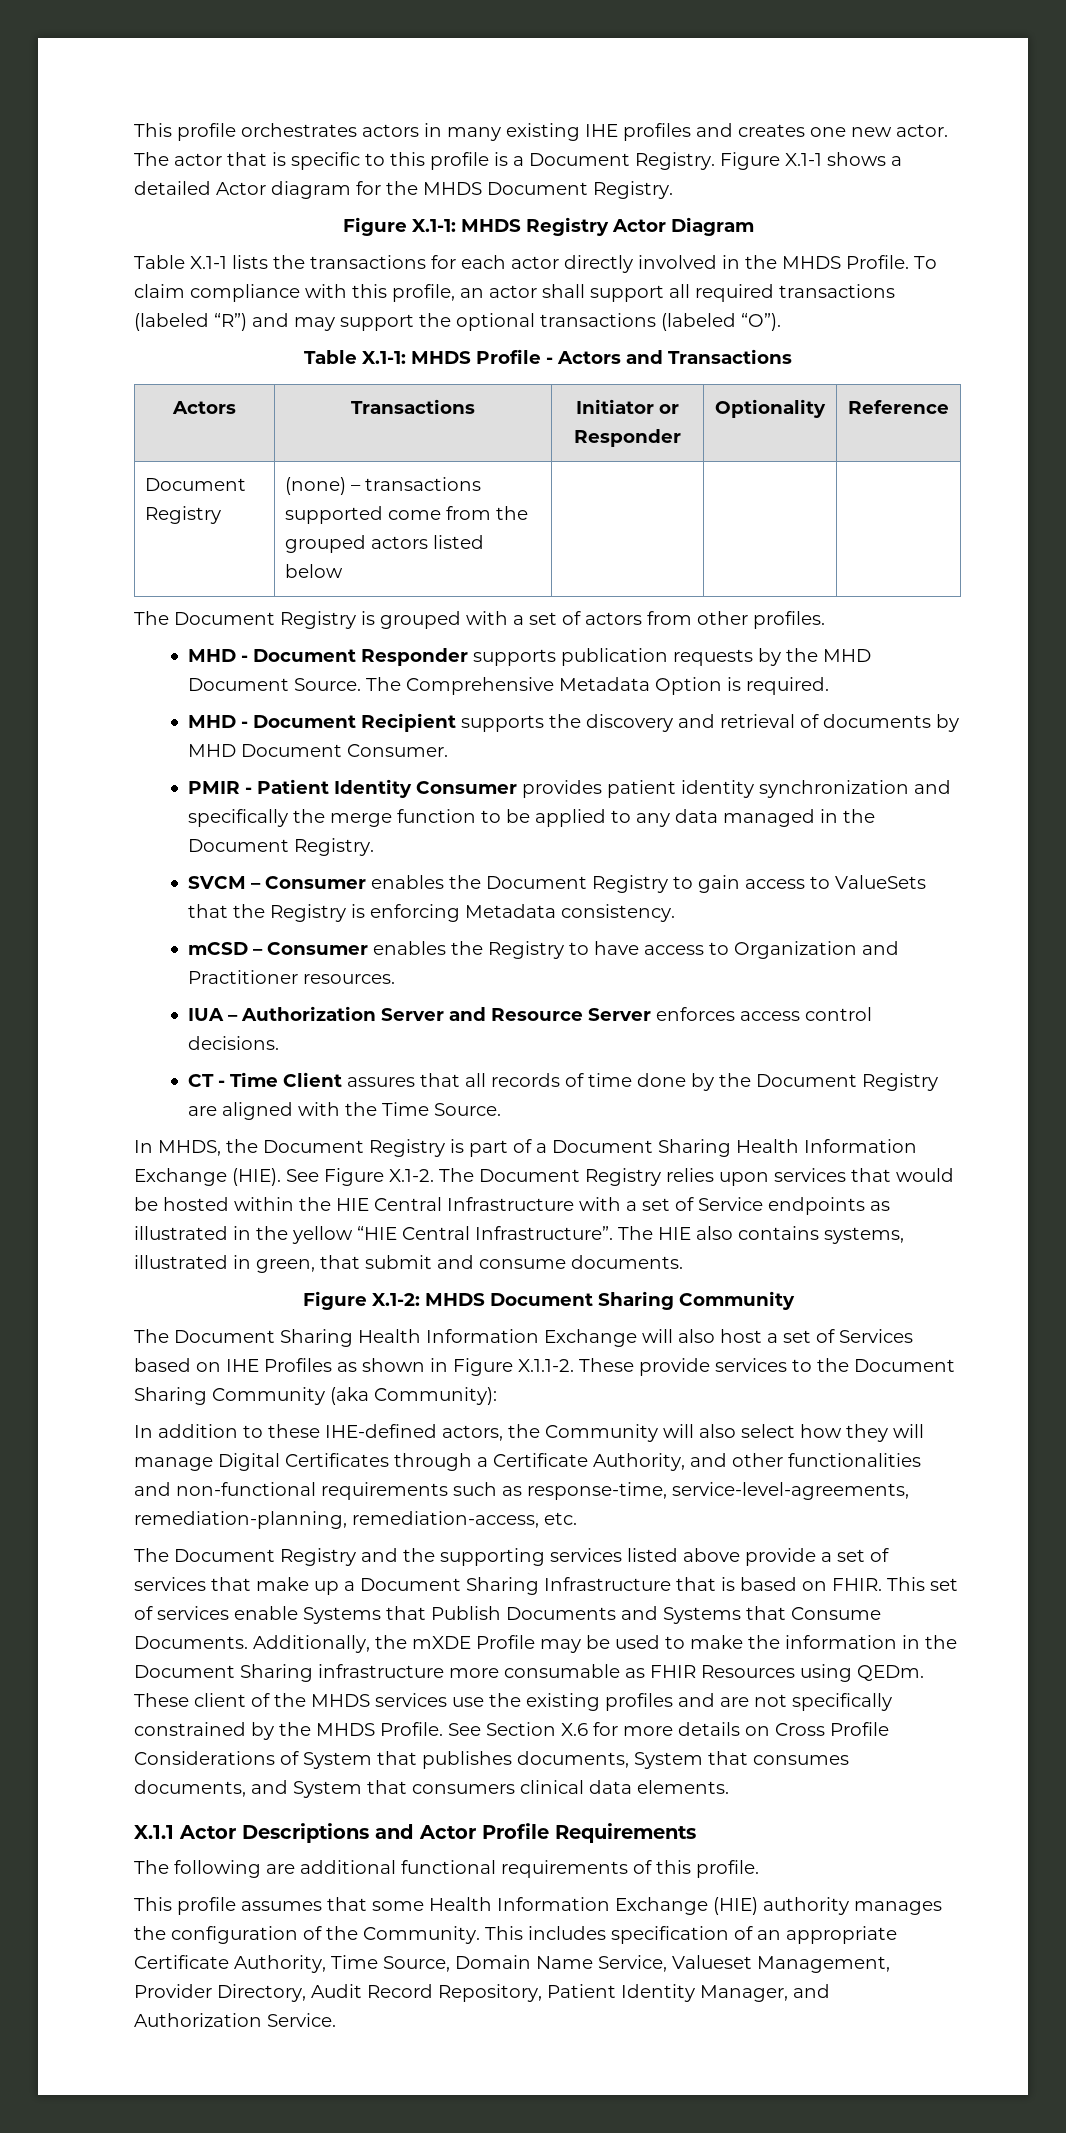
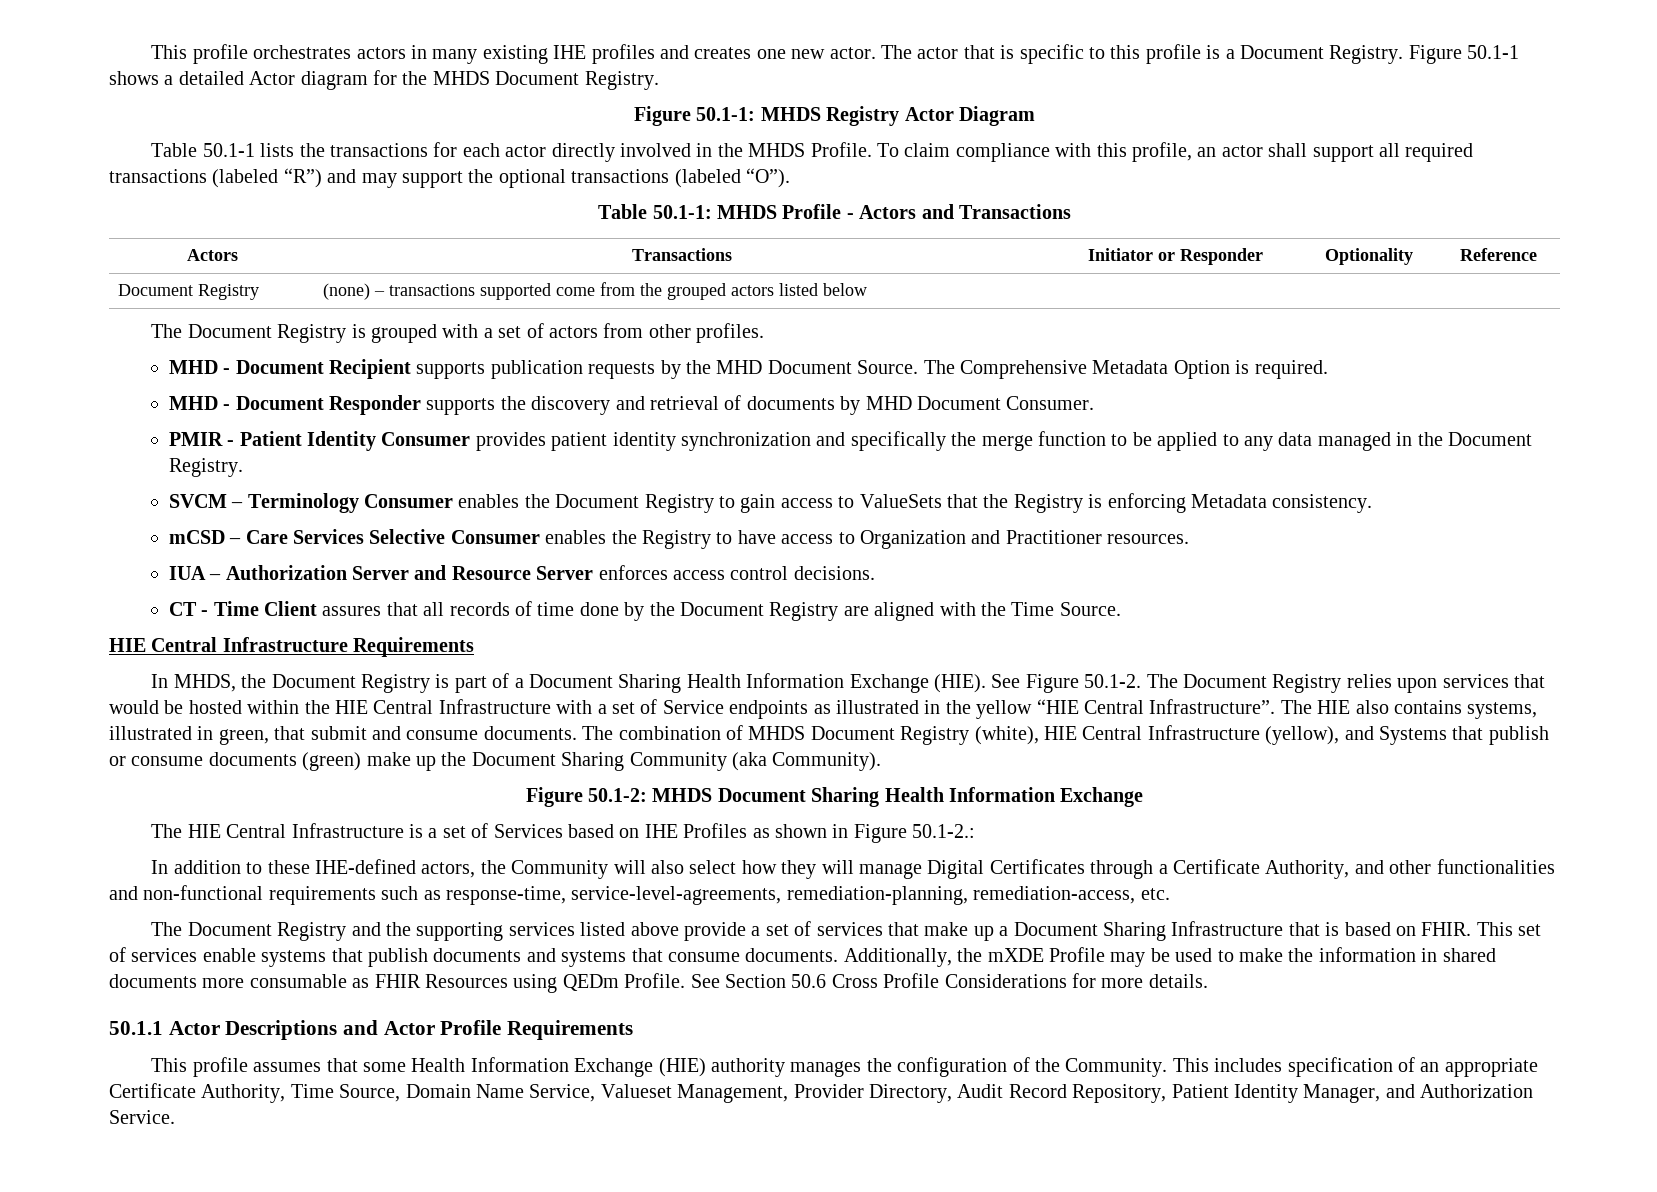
- Figure X.1-1 shows a detailed Actor diagram for the MHDS Document Registry.
+ Figure 50.1-1 shows a detailed Actor diagram for the MHDS Document Registry.
- Figure X.1-1: MHDS Registry Actor Diagram
+ Figure 50.1-1: MHDS Registry Actor Diagram
- Table X.1-1 lists the transactions for each actor directly involved in the MHDS Profile.
+ Table 50.1-1 lists the transactions for each actor directly involved in the MHDS Profile.
- Table X.1-1: MHDS Profile - Actors and Transactions
+ Table 50.1-1: MHDS Profile - Actors and Transactions
- MHD - Document Responder supports publication requests by the MHD Document Source.
+ MHD - Document Recipient supports publication requests by the MHD Document Source.
- MHD - Document Recipient supports the discovery and retrieval of documents by MHD Document Consumer.
+ MHD - Document Responder supports the discovery and retrieval of documents by MHD Document Consumer.
- SVCM – Consumer enables the Document Registry to gain access to ValueSets that the Registry is enforcing Metadata consistency.
+ SVCM – Terminology Consumer enables the Document Registry to gain access to ValueSets that the Registry is enforcing Metadata consistency.
- mCSD – Consumer enables the Registry to have access to Organization and Practitioner resources.
+ mCSD – Care Services Selective Consumer enables the Registry to have access to Organization and Practitioner resources.
+ HIE Central Infrastructure Requirements
- See Figure X.1-2. The Document Registry relies upon services that would be hosted within the HIE Central Infrastructure with a set of Service endpoints as illustrated in the yellow “HIE Central Infrastructure”.
+ See Figure 50.1-2. The Document Registry relies upon services that would be hosted within the HIE Central Infrastructure with a set of Service endpoints as illustrated in the yellow “HIE Central Infrastructure”.
- The HIE also contains systems, illustrated in green, that submit and consume documents.
- Figure X.1-2: MHDS Document Sharing Community
- The Document Sharing Health Information Exchange will also host a set of Services based on IHE Profiles as shown in Figure X.1.1-2. These provide services to the Document Sharing Community (aka Community):
+ The HIE also contains systems, illustrated in green, that submit and consume documents. The combination of MHDS Document Registry (white), HIE Central Infrastructure (yellow), and Systems that publish or consume documents (green) make up the Document Sharing Community (aka Community).
+ Figure 50.1-2: MHDS Document Sharing Health Information Exchange
+ The HIE Central Infrastructure is a set of Services based on IHE Profiles as shown in Figure 50.1-2.:
- This set of services enable Systems that Publish Documents and Systems that Consume Documents.
+ This set of services enable systems that publish documents and systems that consume documents.
- Additionally, the mXDE Profile may be used to make the information in the Document Sharing infrastructure more consumable as FHIR Resources using QEDm. These client of the MHDS services use the existing profiles and are not specifically constrained by the MHDS Profile. See Section X.6 for more details on Cross Profile Considerations of System that publishes documents, System that consumes documents, and System that consumers clinical data elements.
- X.1.1 Actor Descriptions and Actor Profile Requirements
+ Additionally, the mXDE Profile may be used to make the information in shared documents more consumable as FHIR Resources using QEDm Profile. See Section 50.6 Cross Profile Considerations for more details.
+ 50.1.1 Actor Descriptions and Actor Profile Requirements
- The following are additional functional requirements of this profile.

